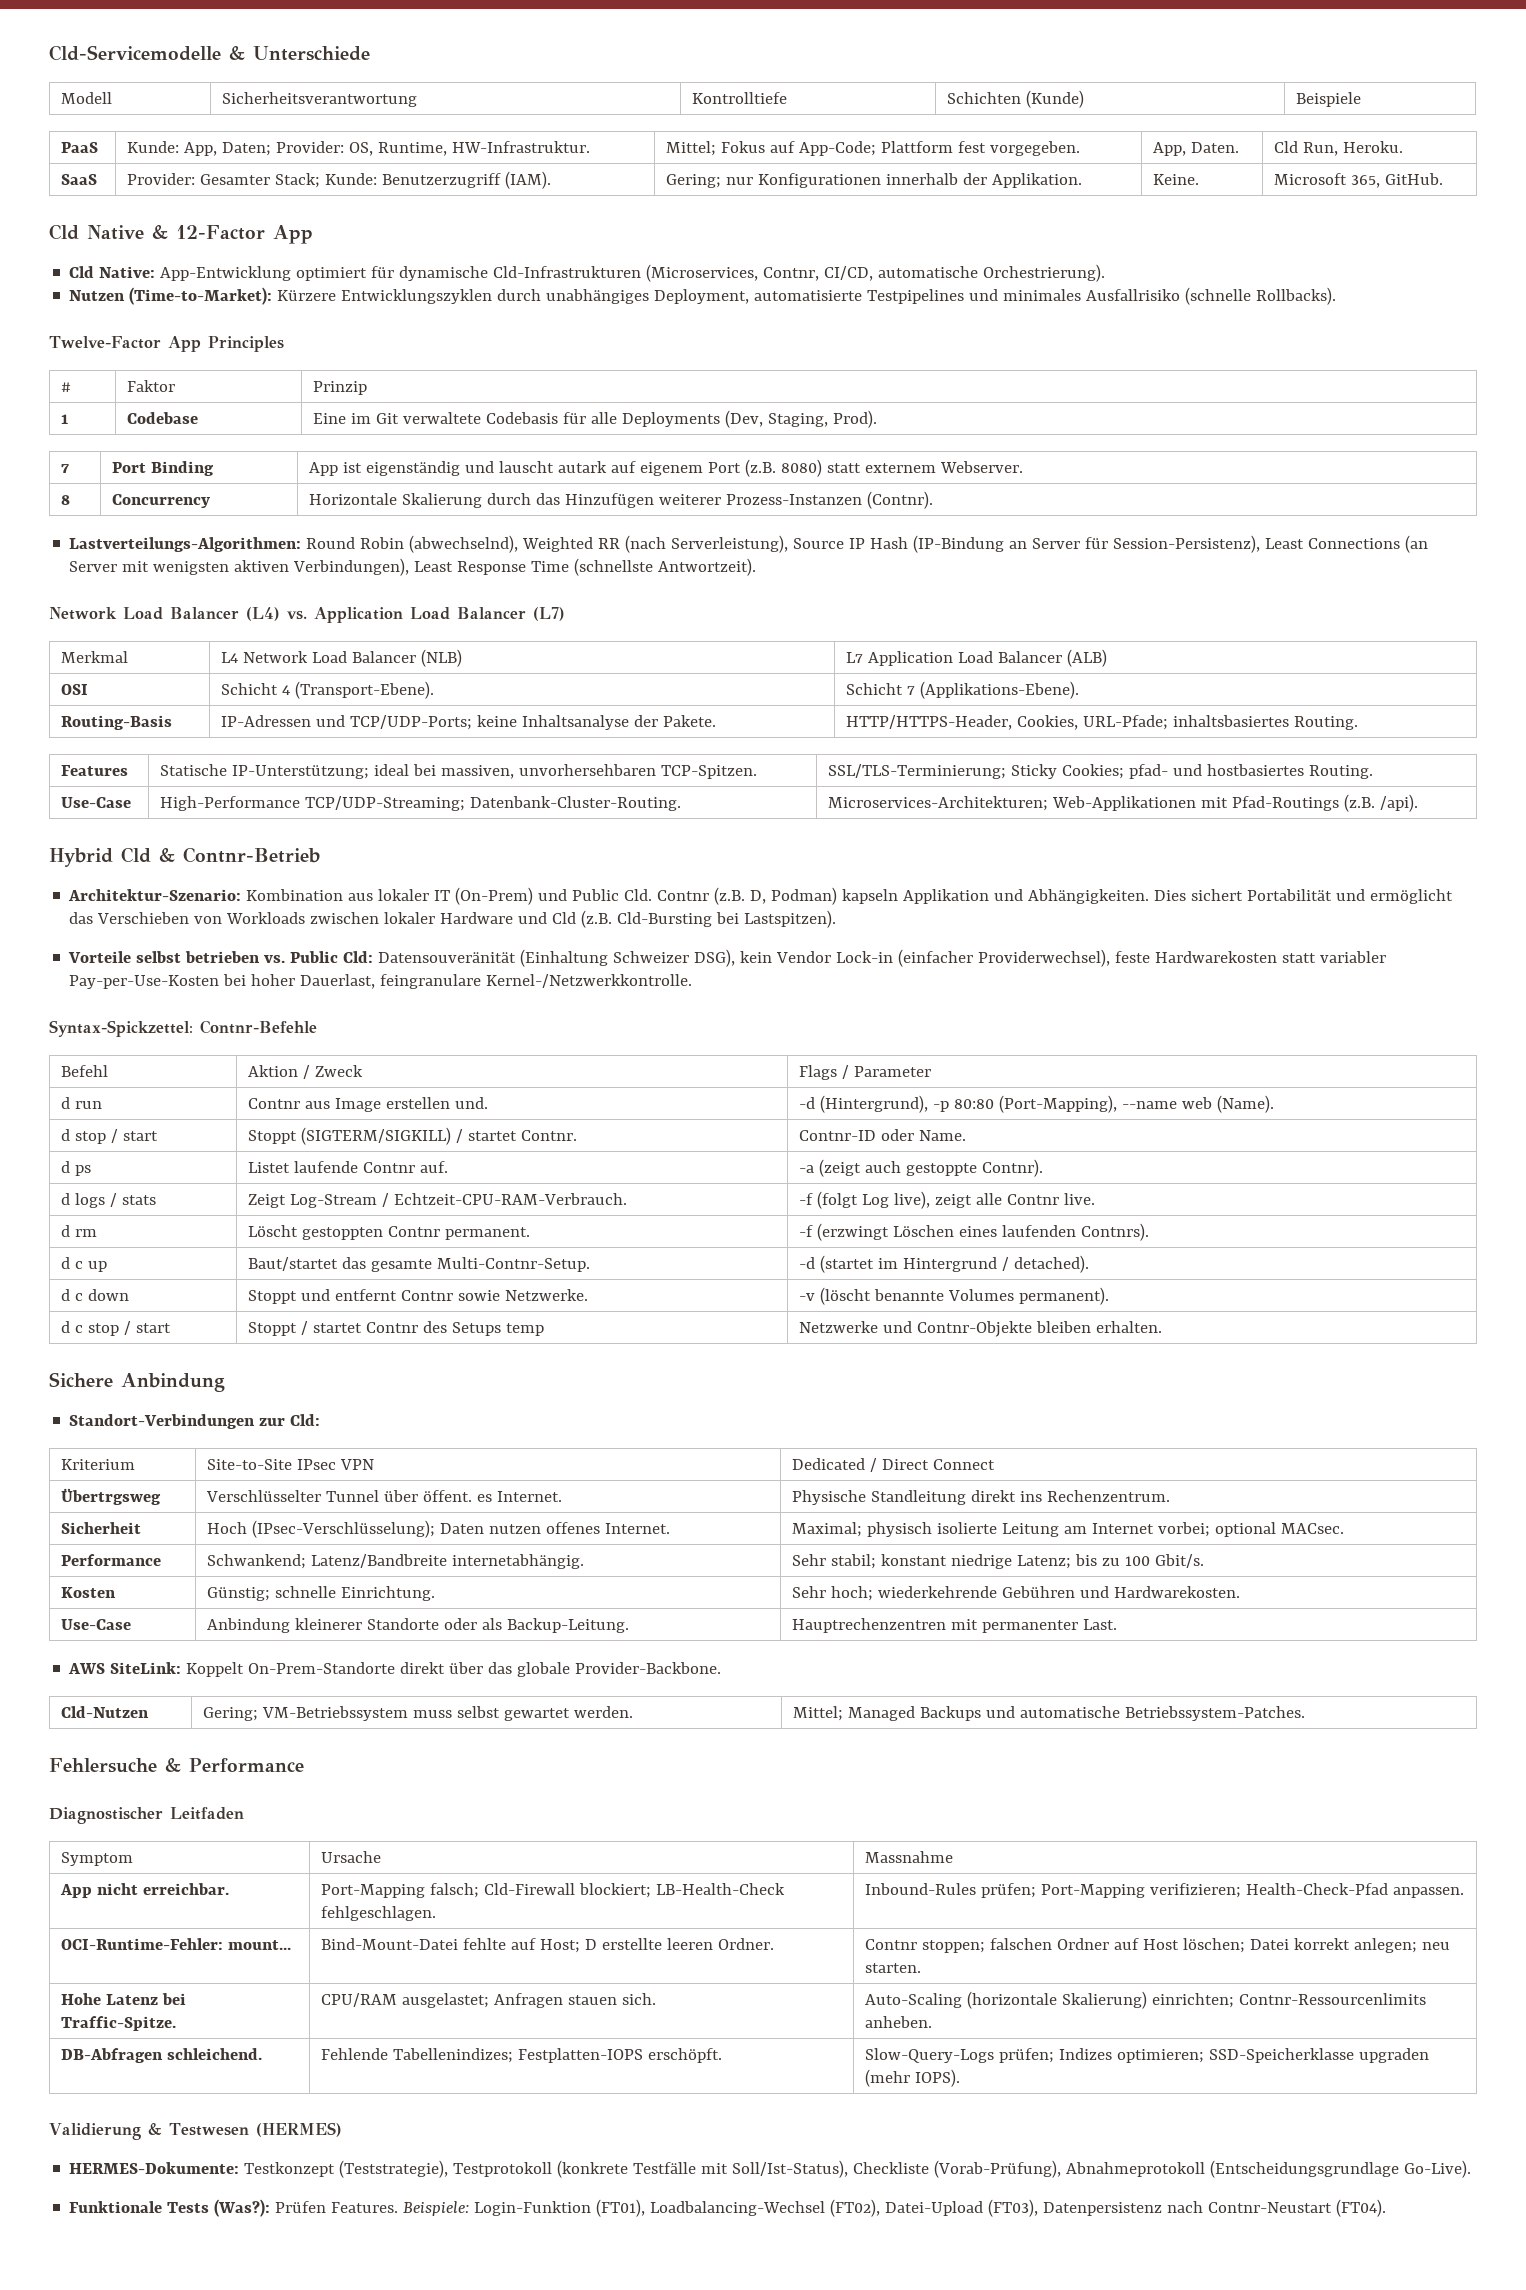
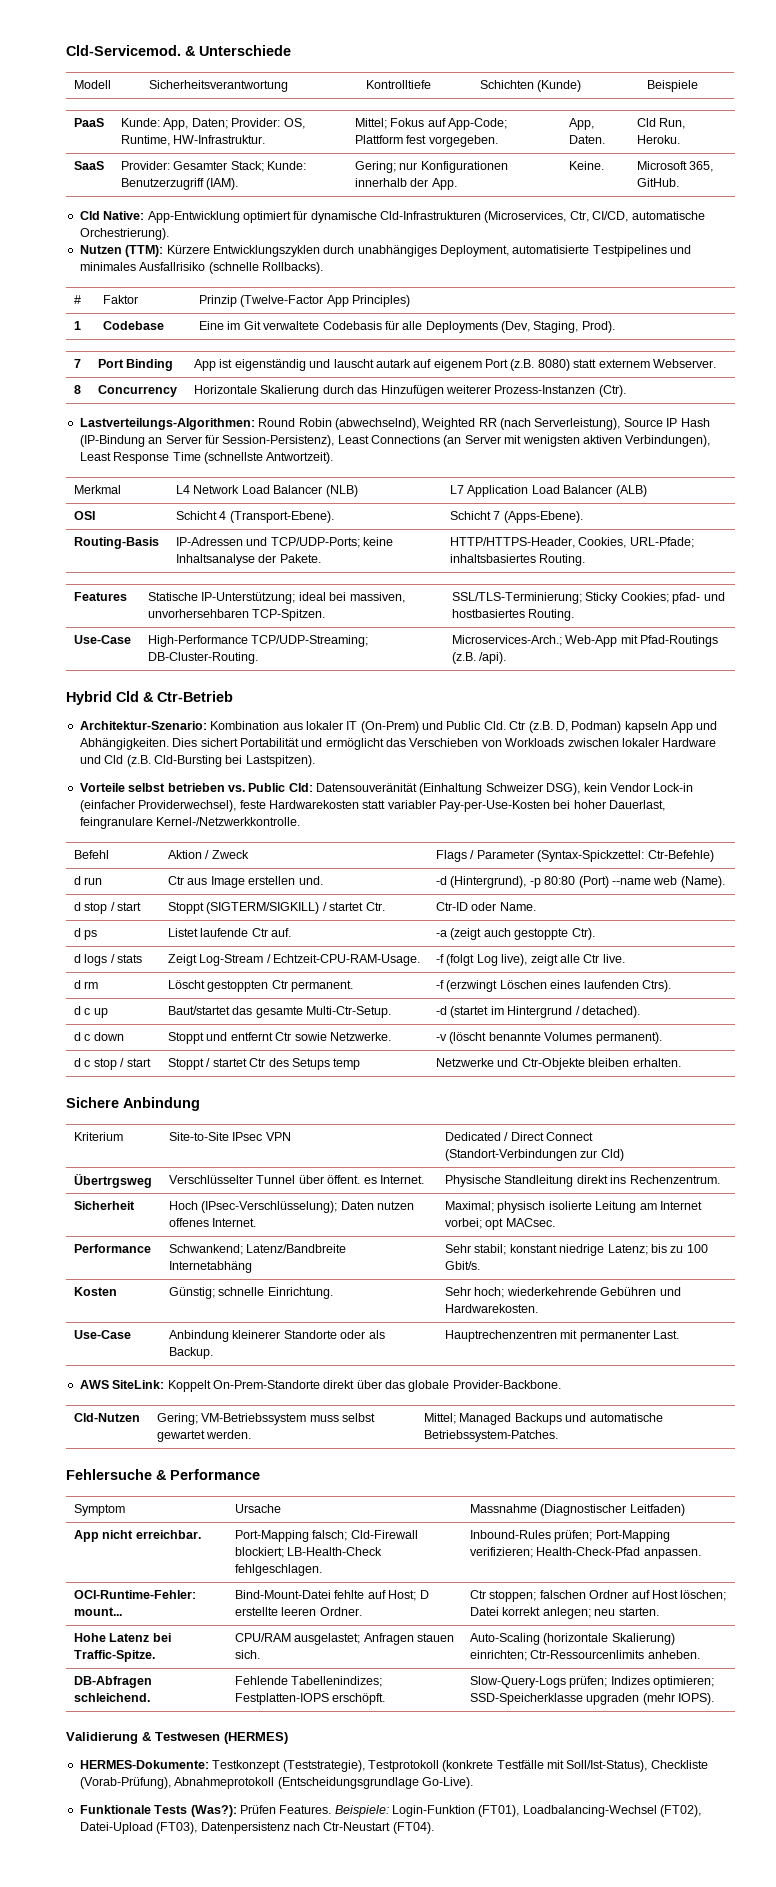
- Cld-Servicemodelle & Unterschiede
+ Cld-Servicemod. & Unterschiede
- SaaS | Provider: Gesamter Stack; Kunde: Benutzerzugriff (IAM). | Gering; nur Konfigurationen innerhalb der Applikation. | Keine. | Microsoft 365, GitHub.
+ SaaS | Provider: Gesamter Stack; Kunde: Benutzerzugriff (IAM). | Gering; nur Konfigurationen innerhalb der App. | Keine. | Microsoft 365, GitHub.
- Cld Native & 12-Factor App
- Cld Native: App-Entwicklung optimiert für dynamische Cld-Infrastrukturen (Microservices, Contnr, CI/CD, automatische Orchestrierung).
+ Cld Native: App-Entwicklung optimiert für dynamische Cld-Infrastrukturen (Microservices, Ctr, CI/CD, automatische Orchestrierung).
- Nutzen (Time-to-Market): Kürzere Entwicklungszyklen durch unabhängiges Deployment, automatisierte Testpipelines und minimales Ausfallrisiko (schnelle Rollbacks).
+ Nutzen (TTM): Kürzere Entwicklungszyklen durch unabhängiges Deployment, automatisierte Testpipelines und minimales Ausfallrisiko (schnelle Rollbacks).
- Twelve-Factor App Principles
- # | Faktor | Prinzip
+ # | Faktor | Prinzip (Twelve-Factor App Principles)
- 8 | Concurrency | Horizontale Skalierung durch das Hinzufügen weiterer Prozess-Instanzen (Contnr).
+ 8 | Concurrency | Horizontale Skalierung durch das Hinzufügen weiterer Prozess-Instanzen (Ctr).
- Network Load Balancer (L4) vs. Application Load Balancer (L7)
- OSI | Schicht 4 (Transport-Ebene). | Schicht 7 (Applikations-Ebene).
+ OSI | Schicht 4 (Transport-Ebene). | Schicht 7 (Apps-Ebene).
- Use-Case | High-Performance TCP/UDP-Streaming; Datenbank-Cluster-Routing. | Microservices-Architekturen; Web-Applikationen mit Pfad-Routings (z.B. /api).
+ Use-Case | High-Performance TCP/UDP-Streaming; DB-Cluster-Routing. | Microservices-Arch.; Web-App mit Pfad-Routings (z.B. /api).
- Hybrid Cld & Contnr-Betrieb
+ Hybrid Cld & Ctr-Betrieb
- Architektur-Szenario: Kombination aus lokaler IT (On-Prem) und Public Cld. Contnr (z.B. D, Podman) kapseln Applikation und Abhängigkeiten.
+ Architektur-Szenario: Kombination aus lokaler IT (On-Prem) und Public Cld. Ctr (z.B. D, Podman) kapseln App und Abhängigkeiten.
- Syntax-Spickzettel: Contnr-Befehle
- Befehl | Aktion / Zweck | Flags / Parameter
+ Befehl | Aktion / Zweck | Flags / Parameter (Syntax-Spickzettel: Ctr-Befehle)
- d run | Contnr aus Image erstellen und. | -d (Hintergrund), -p 80:80 (Port-Mapping), --name web (Name).
+ d run | Ctr aus Image erstellen und. | -d (Hintergrund), -p 80:80 (Port) --name web (Name).
- d stop / start | Stoppt (SIGTERM/SIGKILL) / startet Contnr. | Contnr-ID oder Name.
+ d stop / start | Stoppt (SIGTERM/SIGKILL) / startet Ctr. | Ctr-ID oder Name.
- d ps | Listet laufende Contnr auf. | -a (zeigt auch gestoppte Contnr).
+ d ps | Listet laufende Ctr auf. | -a (zeigt auch gestoppte Ctr).
- d logs / stats | Zeigt Log-Stream / Echtzeit-CPU-RAM-Verbrauch. | -f (folgt Log live), zeigt alle Contnr live.
+ d logs / stats | Zeigt Log-Stream / Echtzeit-CPU-RAM-Usage. | -f (folgt Log live), zeigt alle Ctr live.
- d rm | Löscht gestoppten Contnr permanent. | -f (erzwingt Löschen eines laufenden Contnrs).
+ d rm | Löscht gestoppten Ctr permanent. | -f (erzwingt Löschen eines laufenden Ctrs).
- d c up | Baut/startet das gesamte Multi-Contnr-Setup. | -d (startet im Hintergrund / detached).
+ d c up | Baut/startet das gesamte Multi-Ctr-Setup. | -d (startet im Hintergrund / detached).
- d c down | Stoppt und entfernt Contnr sowie Netzwerke. | -v (löscht benannte Volumes permanent).
+ d c down | Stoppt und entfernt Ctr sowie Netzwerke. | -v (löscht benannte Volumes permanent).
- d c stop / start | Stoppt / startet Contnr des Setups temp | Netzwerke und Contnr-Objekte bleiben erhalten.
+ d c stop / start | Stoppt / startet Ctr des Setups temp | Netzwerke und Ctr-Objekte bleiben erhalten.
- Standort-Verbindungen zur Cld:
- Kriterium | Site-to-Site IPsec VPN | Dedicated / Direct Connect
+ Kriterium | Site-to-Site IPsec VPN | Dedicated / Direct Connect (Standort-Verbindungen zur Cld)
- Sicherheit | Hoch (IPsec-Verschlüsselung); Daten nutzen offenes Internet. | Maximal; physisch isolierte Leitung am Internet vorbei; optional MACsec.
+ Sicherheit | Hoch (IPsec-Verschlüsselung); Daten nutzen offenes Internet. | Maximal; physisch isolierte Leitung am Internet vorbei; opt MACsec.
- Performance | Schwankend; Latenz/Bandbreite internetabhängig. | Sehr stabil; konstant niedrige Latenz; bis zu 100 Gbit/s.
+ Performance | Schwankend; Latenz/Bandbreite Internetabhäng | Sehr stabil; konstant niedrige Latenz; bis zu 100 Gbit/s.
- Use-Case | Anbindung kleinerer Standorte oder als Backup-Leitung. | Hauptrechenzentren mit permanenter Last.
+ Use-Case | Anbindung kleinerer Standorte oder als Backup. | Hauptrechenzentren mit permanenter Last.
- Diagnostischer Leitfaden
- Symptom | Ursache | Massnahme
+ Symptom | Ursache | Massnahme (Diagnostischer Leitfaden)
- OCI-Runtime-Fehler: mount... | Bind-Mount-Datei fehlte auf Host; D erstellte leeren Ordner. | Contnr stoppen; falschen Ordner auf Host löschen; Datei korrekt anlegen; neu starten.
+ OCI-Runtime-Fehler: mount... | Bind-Mount-Datei fehlte auf Host; D erstellte leeren Ordner. | Ctr stoppen; falschen Ordner auf Host löschen; Datei korrekt anlegen; neu starten.
- Hohe Latenz bei Traffic-Spitze. | CPU/RAM ausgelastet; Anfragen stauen sich. | Auto-Scaling (horizontale Skalierung) einrichten; Contnr-Ressourcenlimits anheben.
+ Hohe Latenz bei Traffic-Spitze. | CPU/RAM ausgelastet; Anfragen stauen sich. | Auto-Scaling (horizontale Skalierung) einrichten; Ctr-Ressourcenlimits anheben.
- Beispiele: Login-Funktion (FT01), Loadbalancing-Wechsel (FT02), Datei-Upload (FT03), Datenpersistenz nach Contnr-Neustart (FT04).
+ Beispiele: Login-Funktion (FT01), Loadbalancing-Wechsel (FT02), Datei-Upload (FT03), Datenpersistenz nach Ctr-Neustart (FT04).

